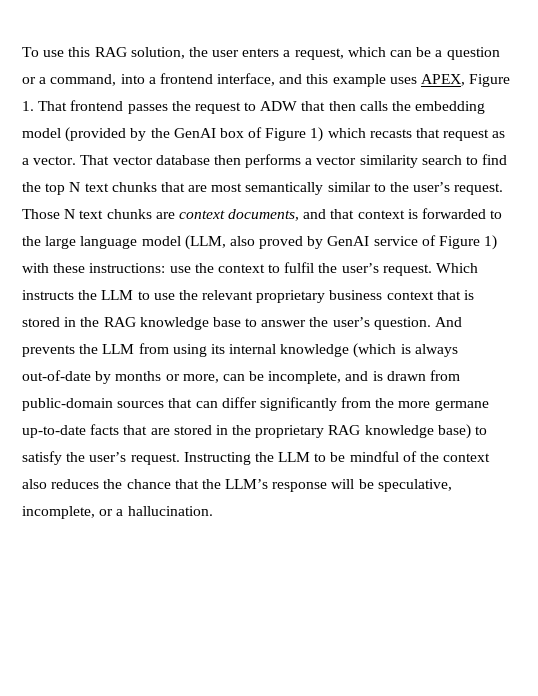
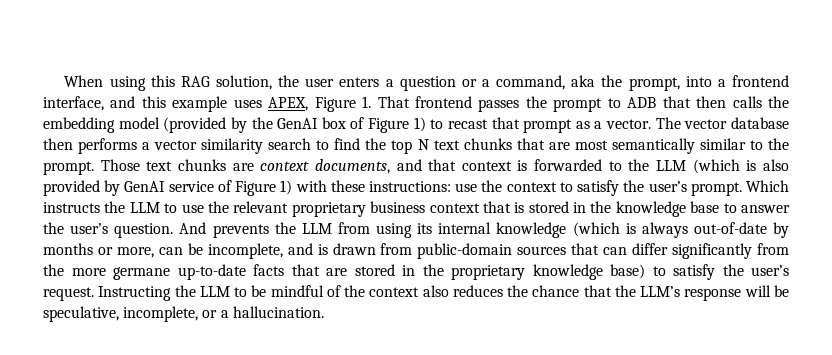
- To use this RAG solution, the user enters a request, which can be a question or a command, into a frontend interface, and this example uses APEX, Figure 1. That frontend passes the request to ADW that then calls the embedding model (provided by the GenAI box of Figure 1) which recasts that request as a vector.
+ When using this RAG solution, the user enters a question or a command, aka the prompt, into a frontend interface, and this example uses APEX, Figure 1. That frontend passes the prompt to ADB that then calls the embedding model (provided by the GenAI box of Figure 1) to recast that prompt as a vector.
- That vector database then performs a vector similarity search to find the top N text chunks that are most semantically similar to the user’s request. Those N text chunks are context documents, and that context is forwarded to the large language model (LLM, also proved by GenAI service of Figure 1) with these instructions: use the context to fulfil the user’s request.
+ The vector database then performs a vector similarity search to find the top N text chunks that are most semantically similar to the prompt. Those text chunks are context documents, and that context is forwarded to the LLM (which is also provided by GenAI service of Figure 1) with these instructions: use the context to satisfy the user’s prompt.
- Which instructs the LLM to use the relevant proprietary business context that is stored in the RAG knowledge base to answer the user’s question.
+ Which instructs the LLM to use the relevant proprietary business context that is stored in the knowledge base to answer the user’s question.
- And prevents the LLM from using its internal knowledge (which is always out-of-date by months or more, can be incomplete, and is drawn from public-domain sources that can differ significantly from the more germane up-to-date facts that are stored in the proprietary RAG knowledge base) to satisfy the user’s request.
+ And prevents the LLM from using its internal knowledge (which is always out-of-date by months or more, can be incomplete, and is drawn from public-domain sources that can differ significantly from the more germane up-to-date facts that are stored in the proprietary knowledge base) to satisfy the user’s request.

